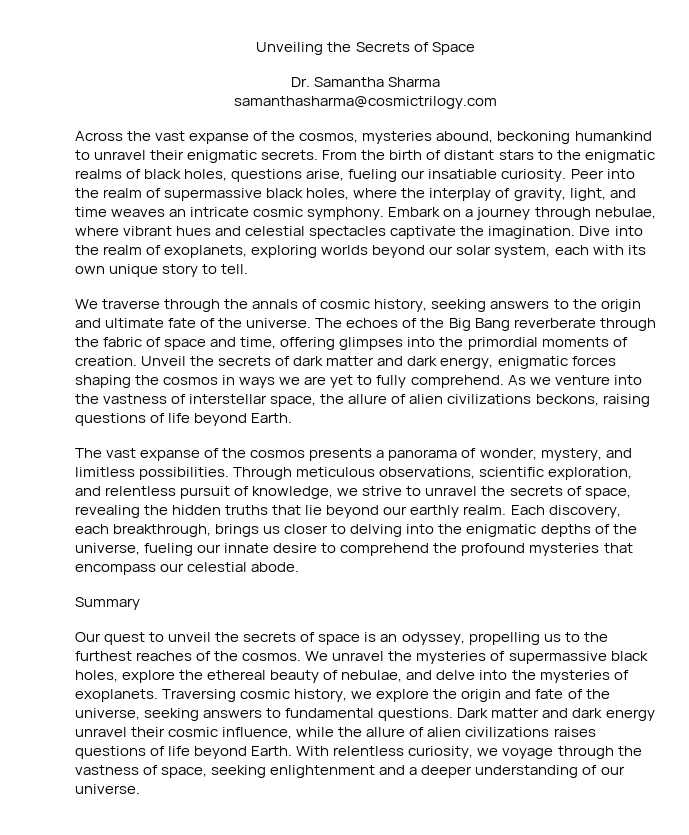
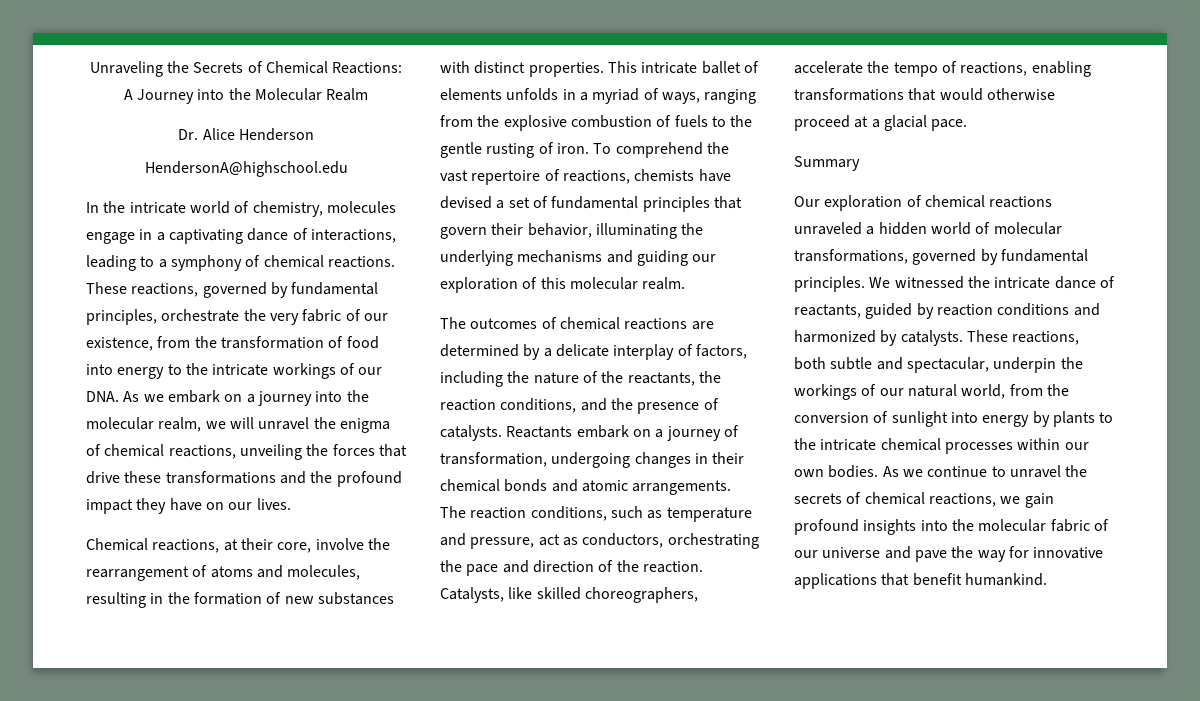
- Unveiling the Secrets of Space
- Dr. Samantha Sharma
- samanthasharma@cosmictrilogy.com
- Across the vast expanse of the cosmos, mysteries abound, beckoning humankind to unravel their enigmatic secrets. From the birth of distant stars to the enigmatic realms of black holes, questions arise, fueling our insatiable curiosity. Peer into the realm of supermassive black holes, where the interplay of gravity, light, and time weaves an intricate cosmic symphony. Embark on a journey through nebulae, where vibrant hues and celestial spectacles captivate the imagination. Dive into the realm of exoplanets, exploring worlds beyond our solar system, each with its own unique story to tell.
- We traverse through the annals of cosmic history, seeking answers to the origin and ultimate fate of the universe. The echoes of the Big Bang reverberate through the fabric of space and time, offering glimpses into the primordial moments of creation. Unveil the secrets of dark matter and dark energy, enigmatic forces shaping the cosmos in ways we are yet to fully comprehend. As we venture into the vastness of interstellar space, the allure of alien civilizations beckons, raising questions of life beyond Earth.
- The vast expanse of the cosmos presents a panorama of wonder, mystery, and limitless possibilities. Through meticulous observations, scientific exploration, and relentless pursuit of knowledge, we strive to unravel the secrets of space, revealing the hidden truths that lie beyond our earthly realm. Each discovery, each breakthrough, brings us closer to delving into the enigmatic depths of the universe, fueling our innate desire to comprehend the profound mysteries that encompass our celestial abode.
+ Unraveling the Secrets of Chemical Reactions: A Journey into the Molecular Realm
+ Dr. Alice Henderson
+ HendersonA@highschool.edu
+ In the intricate world of chemistry, molecules engage in a captivating dance of interactions, leading to a symphony of chemical reactions. These reactions, governed by fundamental principles, orchestrate the very fabric of our existence, from the transformation of food into energy to the intricate workings of our DNA. As we embark on a journey into the molecular realm, we will unravel the enigma of chemical reactions, unveiling the forces that drive these transformations and the profound impact they have on our lives.
+ Chemical reactions, at their core, involve the rearrangement of atoms and molecules, resulting in the formation of new substances with distinct properties. This intricate ballet of elements unfolds in a myriad of ways, ranging from the explosive combustion of fuels to the gentle rusting of iron. To comprehend the vast repertoire of reactions, chemists have devised a set of fundamental principles that govern their behavior, illuminating the underlying mechanisms and guiding our exploration of this molecular realm.
+ The outcomes of chemical reactions are determined by a delicate interplay of factors, including the nature of the reactants, the reaction conditions, and the presence of catalysts. Reactants embark on a journey of transformation, undergoing changes in their chemical bonds and atomic arrangements. The reaction conditions, such as temperature and pressure, act as conductors, orchestrating the pace and direction of the reaction. Catalysts, like skilled choreographers, accelerate the tempo of reactions, enabling transformations that would otherwise proceed at a glacial pace.
  Summary
- Our quest to unveil the secrets of space is an odyssey, propelling us to the furthest reaches of the cosmos. We unravel the mysteries of supermassive black holes, explore the ethereal beauty of nebulae, and delve into the mysteries of exoplanets. Traversing cosmic history, we explore the origin and fate of the universe, seeking answers to fundamental questions. Dark matter and dark energy unravel their cosmic influence, while the allure of alien civilizations raises questions of life beyond Earth. With relentless curiosity, we voyage through the vastness of space, seeking enlightenment and a deeper understanding of our universe.
+ Our exploration of chemical reactions unraveled a hidden world of molecular transformations, governed by fundamental principles. We witnessed the intricate dance of reactants, guided by reaction conditions and harmonized by catalysts. These reactions, both subtle and spectacular, underpin the workings of our natural world, from the conversion of sunlight into energy by plants to the intricate chemical processes within our own bodies. As we continue to unravel the secrets of chemical reactions, we gain profound insights into the molecular fabric of our universe and pave the way for innovative applications that benefit humankind.

